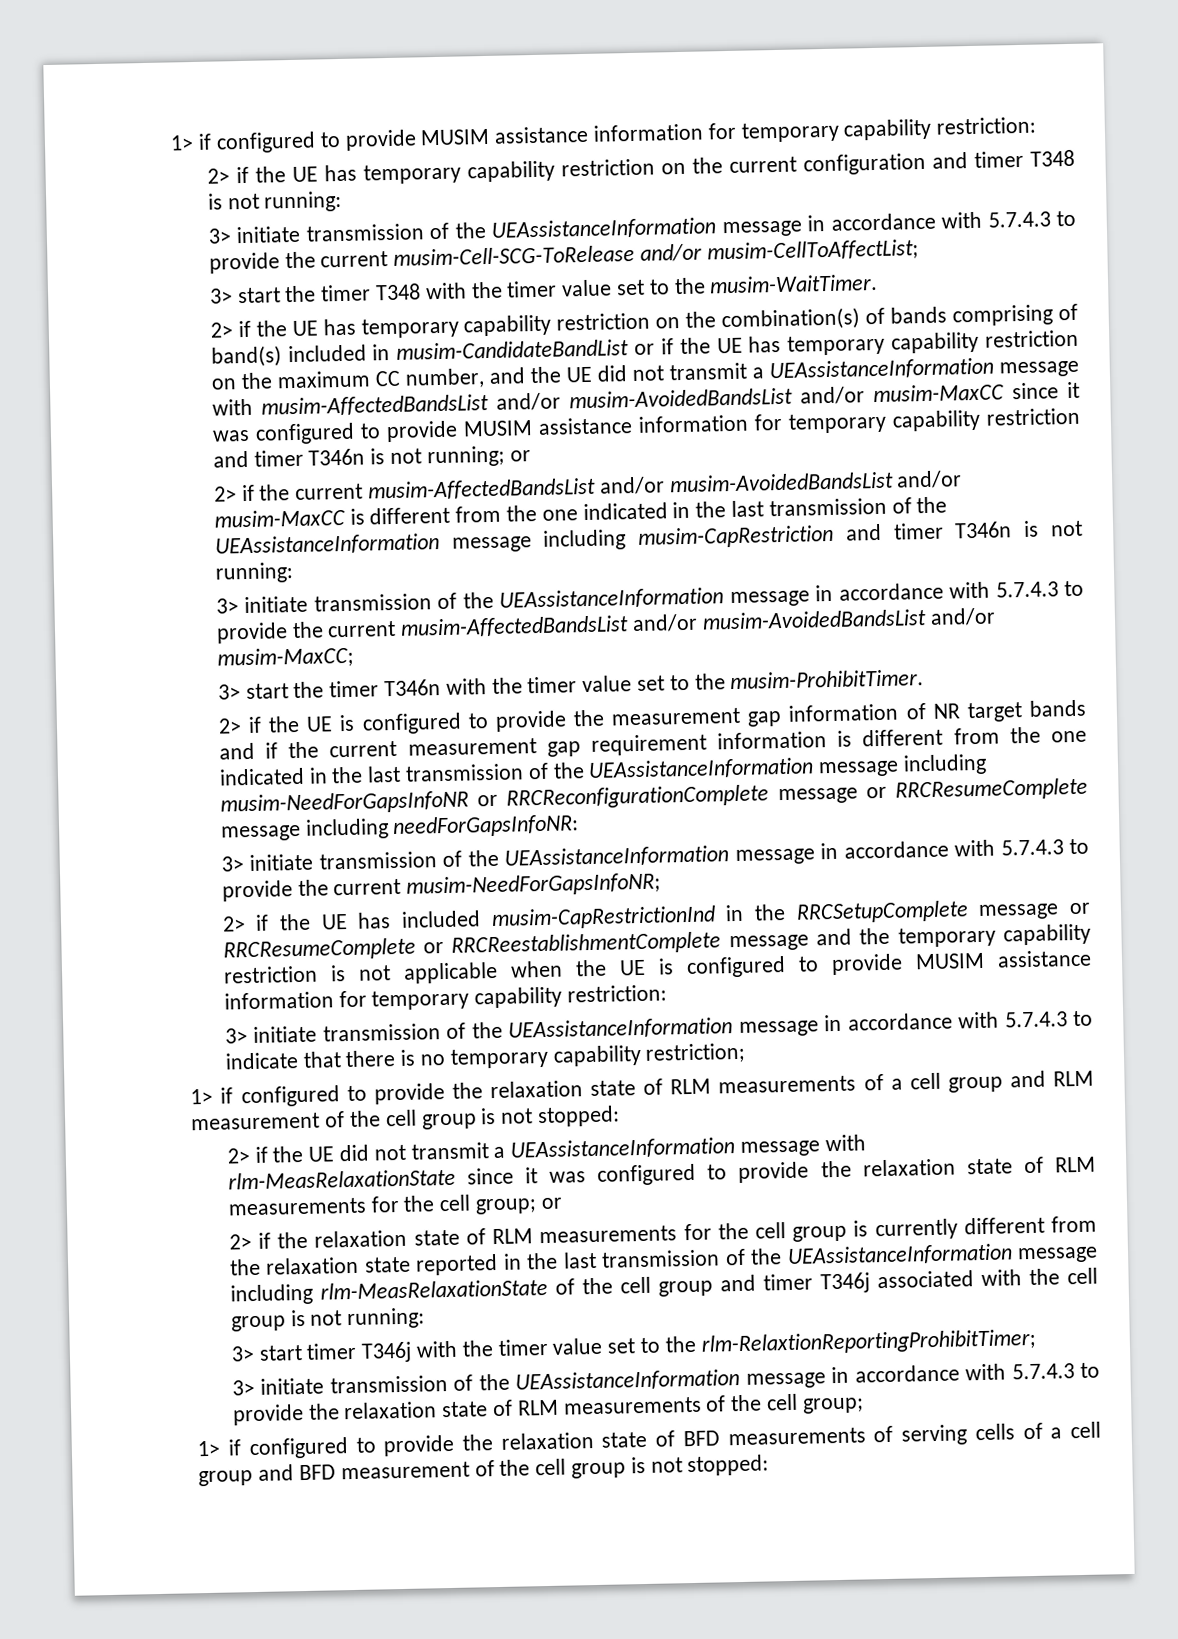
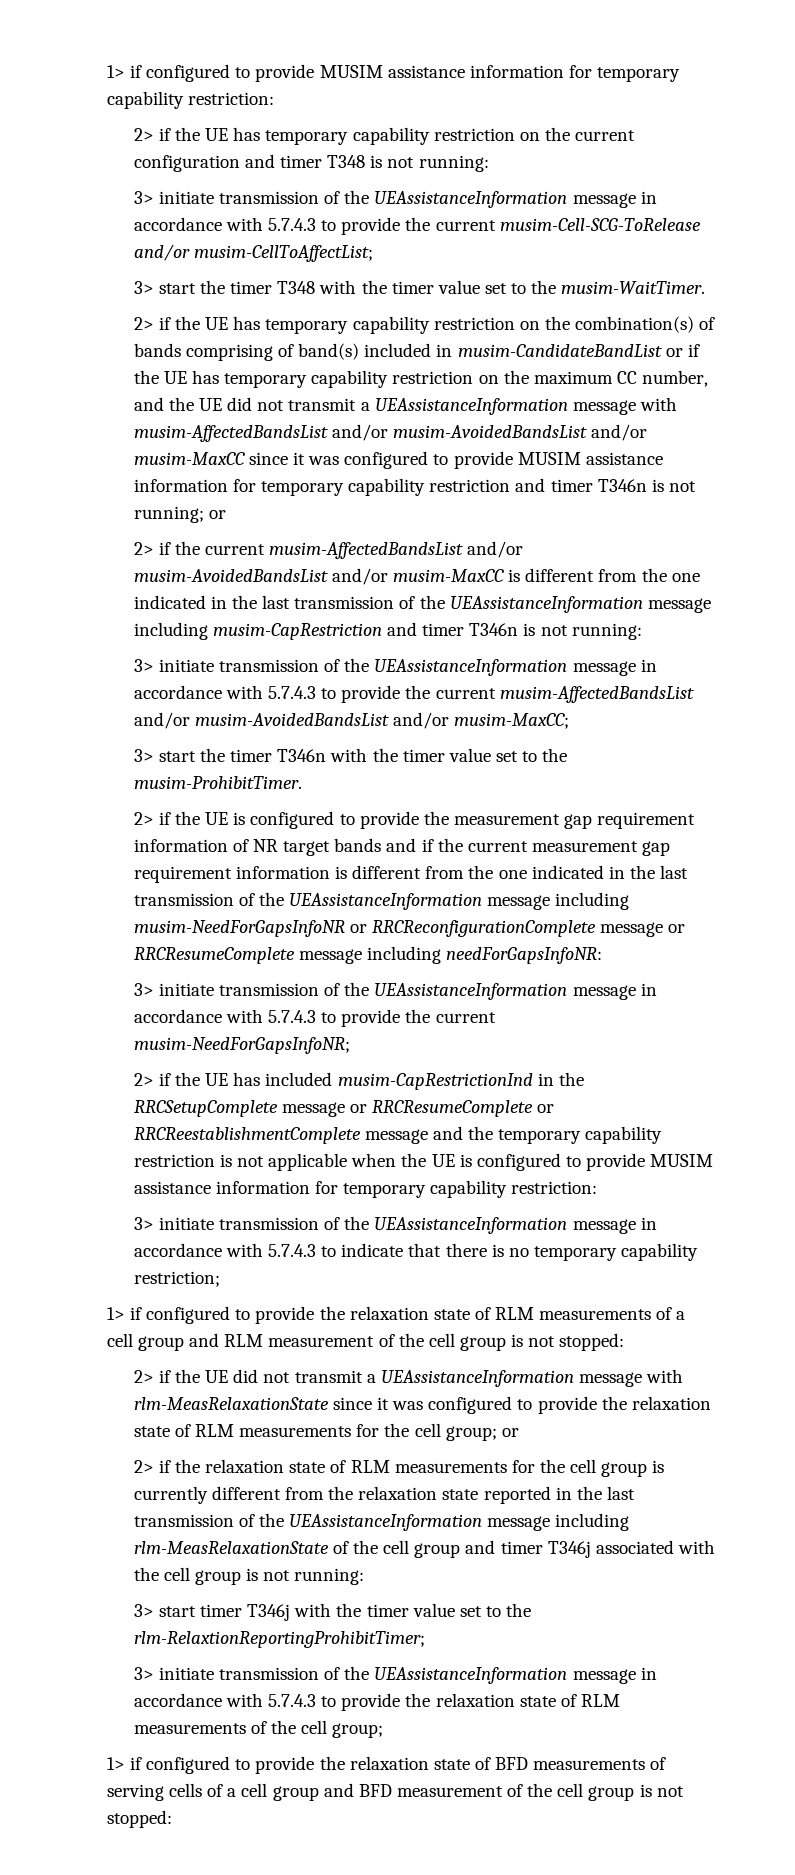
- 2> if the UE is configured to provide the measurement gap information of NR target bands and if the current measurement gap requirement information is different from the one indicated in the last transmission of the UEAssistanceInformation message including musim-NeedForGapsInfoNR or RRCReconfigurationComplete message or RRCResumeComplete message including needForGapsInfoNR:
+ 2> if the UE is configured to provide the measurement gap requirement information of NR target bands and if the current measurement gap requirement information is different from the one indicated in the last transmission of the UEAssistanceInformation message including musim-NeedForGapsInfoNR or RRCReconfigurationComplete message or RRCResumeComplete message including needForGapsInfoNR:

